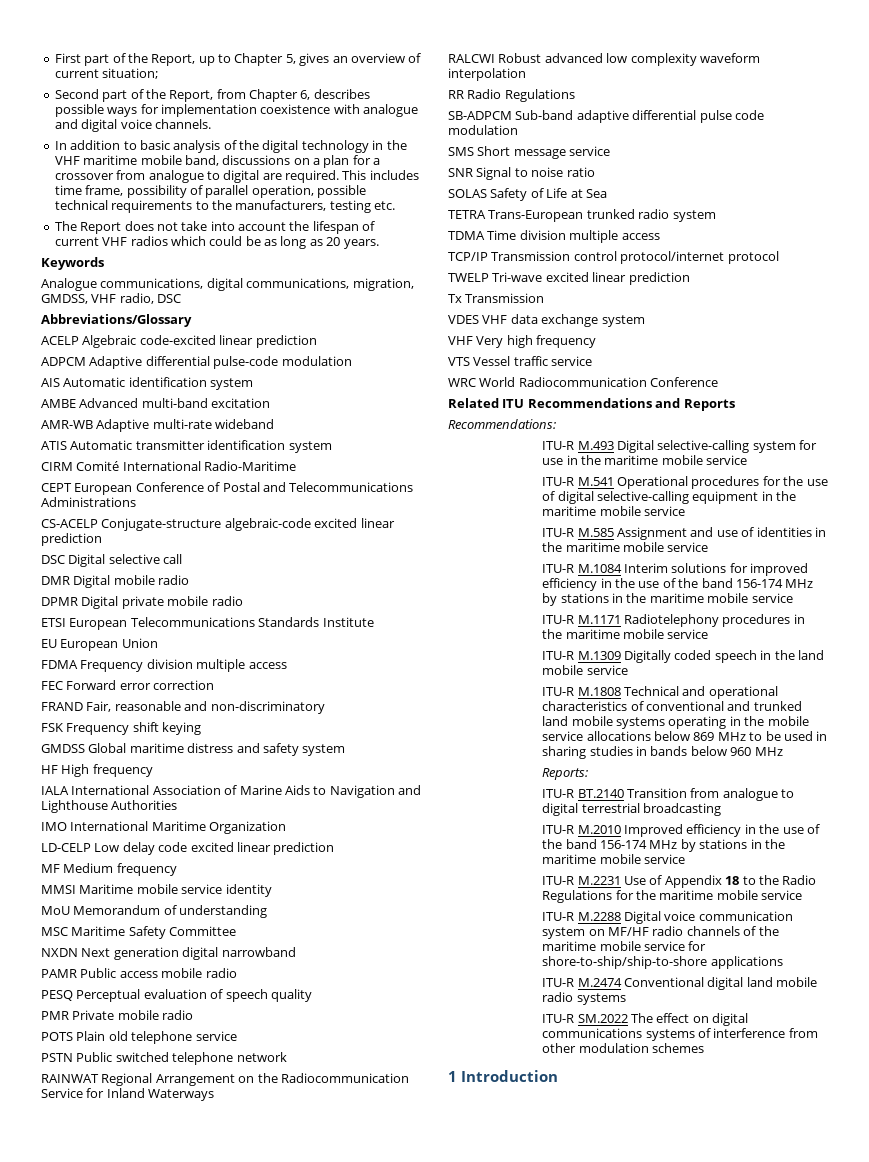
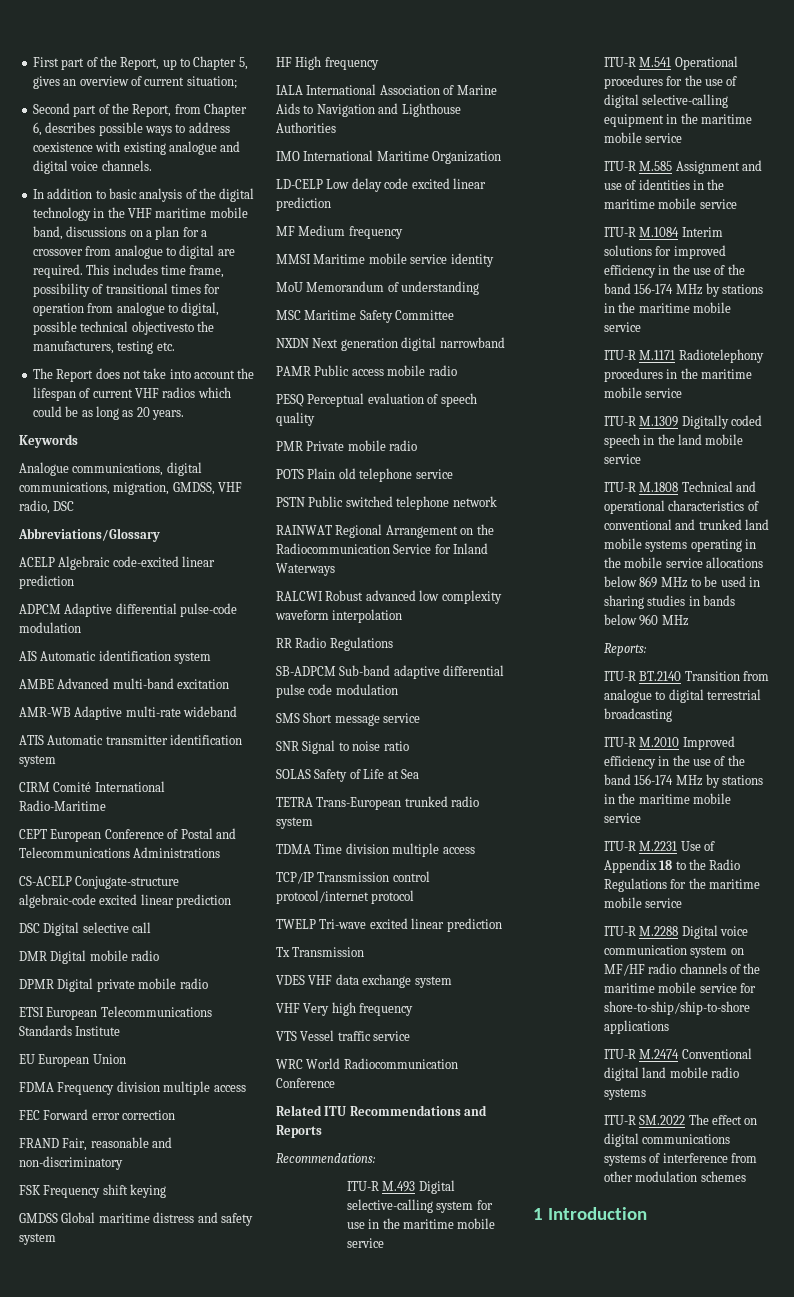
- Second part of the Report, from Chapter 6, describes possible ways for implementation coexistence with analogue and digital voice channels.
+ Second part of the Report, from Chapter 6, describes possible ways to address coexistence with existing analogue and digital voice channels.
- This includes time frame, possibility of parallel operation, possible technical requirements to the manufacturers, testing etc.
+ This includes time frame, possibility of transitional times for operation from analogue to digital, possible technical objectivesto the manufacturers, testing etc.

